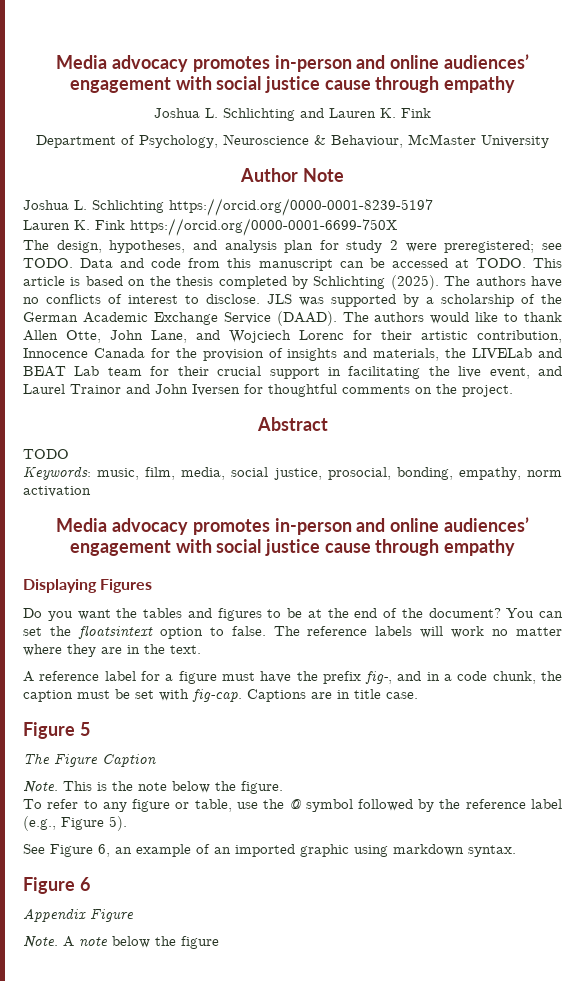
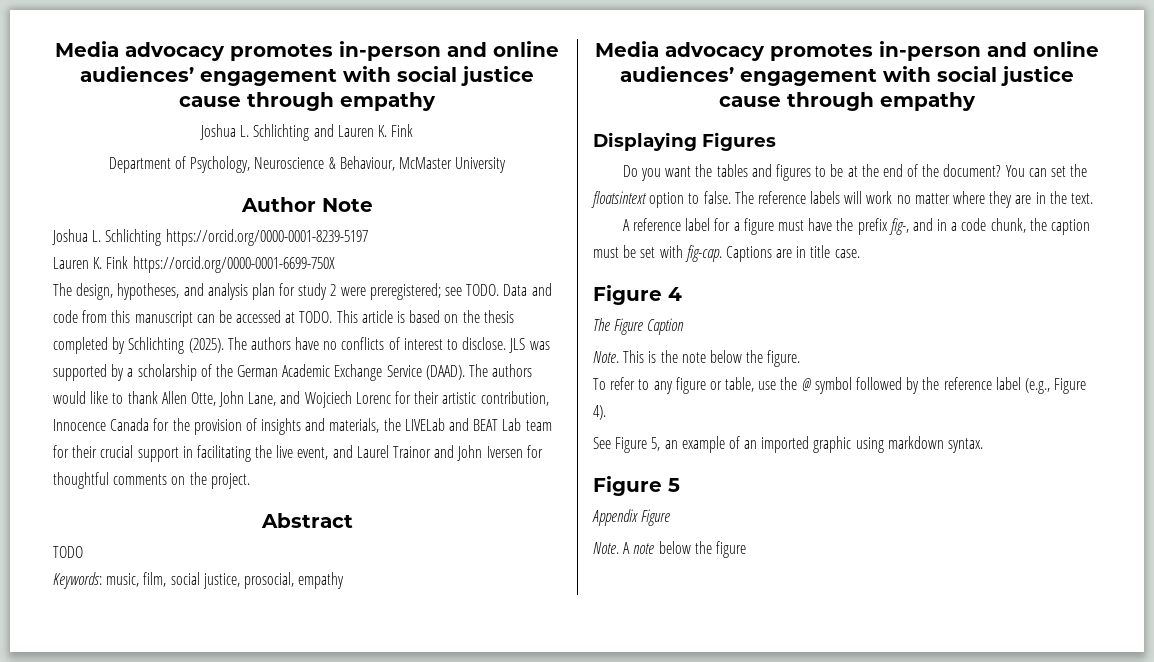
- Keywords: music, film, media, social justice, prosocial, bonding, empathy, norm activation
+ Keywords: music, film, social justice, prosocial, empathy
- Figure 5
+ Figure 4
- To refer to any figure or table, use the @ symbol followed by the reference label (e.g., Figure 5).
+ To refer to any figure or table, use the @ symbol followed by the reference label (e.g., Figure 4).
- See Figure 6, an example of an imported graphic using markdown syntax.
+ See Figure 5, an example of an imported graphic using markdown syntax.
- Figure 6
+ Figure 5

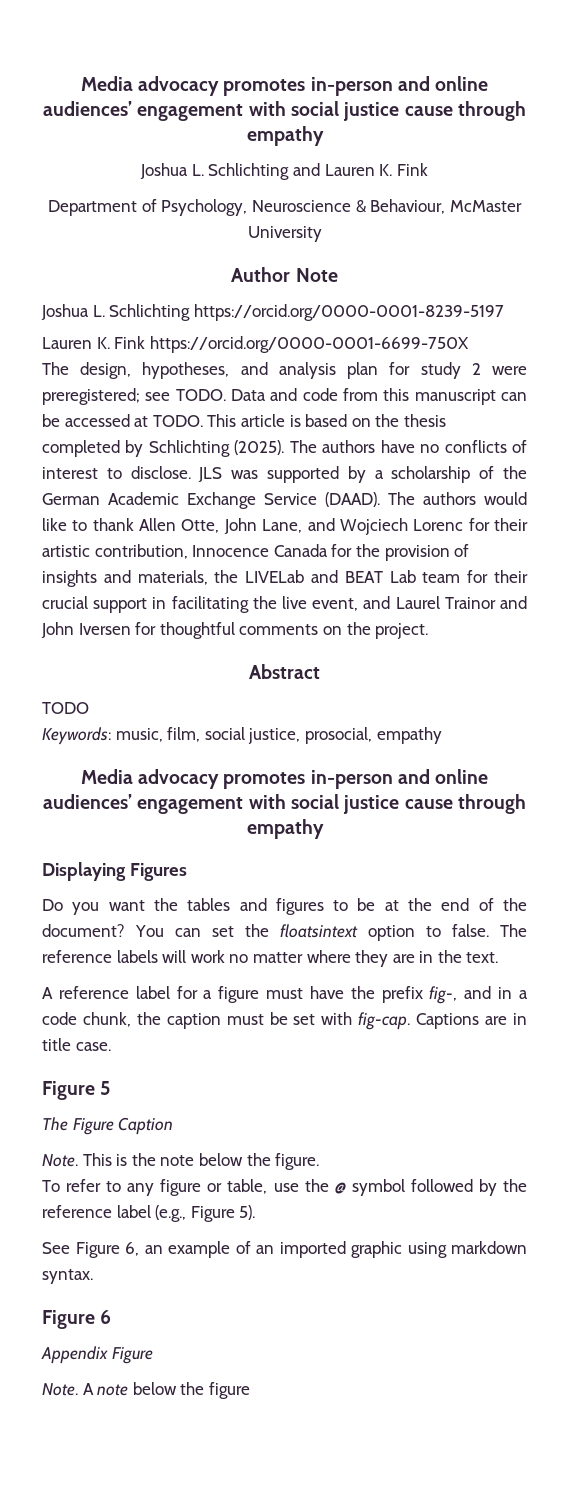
- Figure 4
+ Figure 5
- To refer to any figure or table, use the @ symbol followed by the reference label (e.g., Figure 4).
+ To refer to any figure or table, use the @ symbol followed by the reference label (e.g., Figure 5).
- See Figure 5, an example of an imported graphic using markdown syntax.
+ See Figure 6, an example of an imported graphic using markdown syntax.
- Figure 5
+ Figure 6

